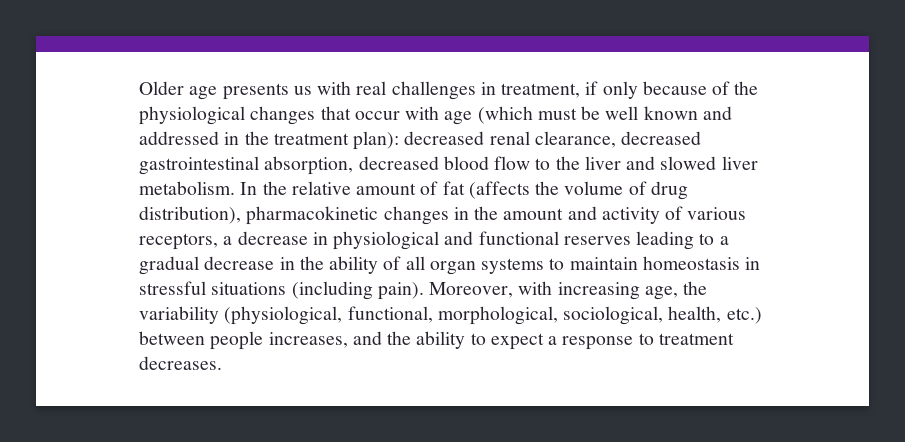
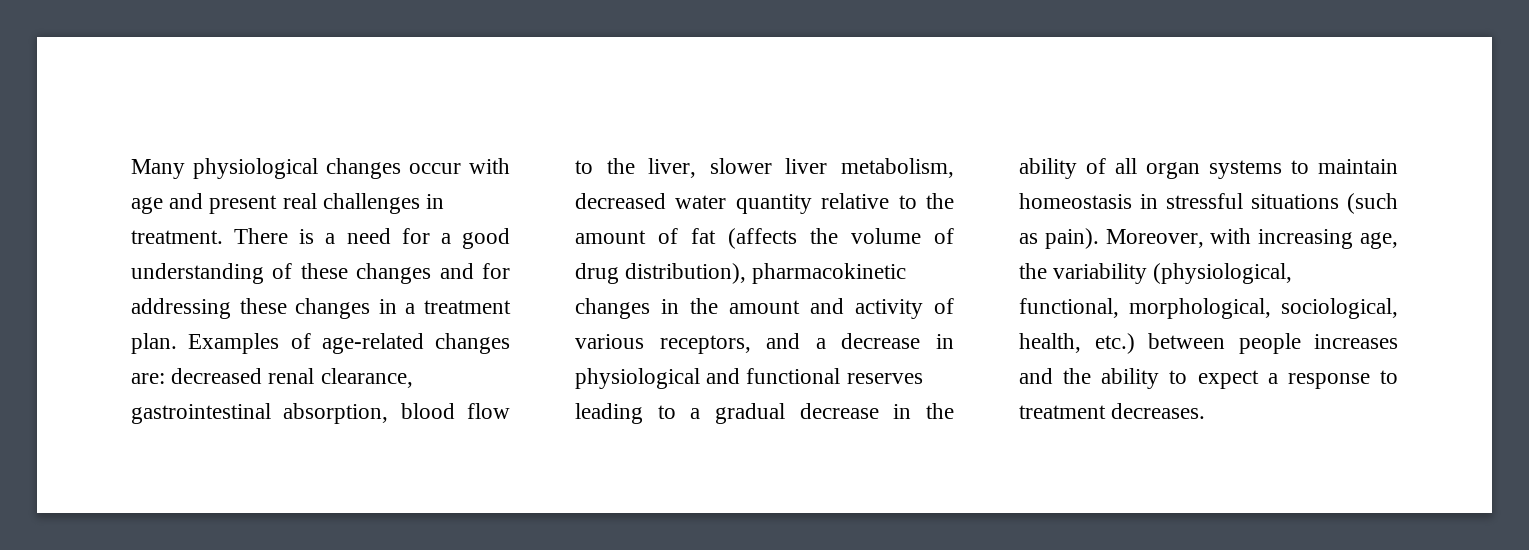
- Older age presents us with real challenges in treatment, if only because of the physiological changes that occur with age (which must be well known and addressed in the treatment plan): decreased renal clearance, decreased gastrointestinal absorption, decreased blood flow to the liver and slowed liver metabolism. In the relative amount of fat (affects the volume of drug distribution), pharmacokinetic changes in the amount and activity of various receptors, a decrease in physiological and functional reserves leading to a gradual decrease in the ability of all organ systems to maintain homeostasis in stressful situations (including pain).
+ Many physiological changes occur with age and present real challenges in treatment. There is a need for a good understanding of these changes and for addressing these changes in a treatment plan. Examples of age-related changes are: decreased renal clearance, gastrointestinal absorption, blood flow to the liver, slower liver metabolism, decreased water quantity relative to the amount of fat (affects the volume of drug distribution), pharmacokinetic changes in the amount and activity of various receptors, and a decrease in physiological and functional reserves leading to a gradual decrease in the ability of all organ systems to maintain homeostasis in stressful situations (such as pain).
- Moreover, with increasing age, the variability (physiological, functional, morphological, sociological, health, etc.) between people increases, and the ability to expect a response to treatment decreases.
+ Moreover, with increasing age, the variability (physiological, functional, morphological, sociological, health, etc.) between people increases and the ability to expect a response to treatment decreases.

